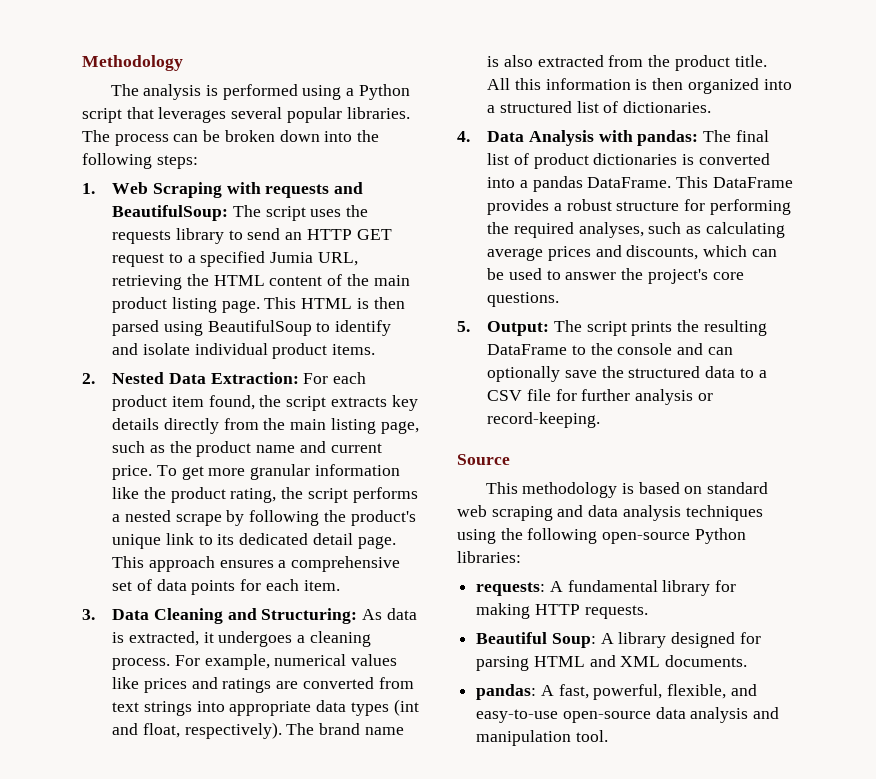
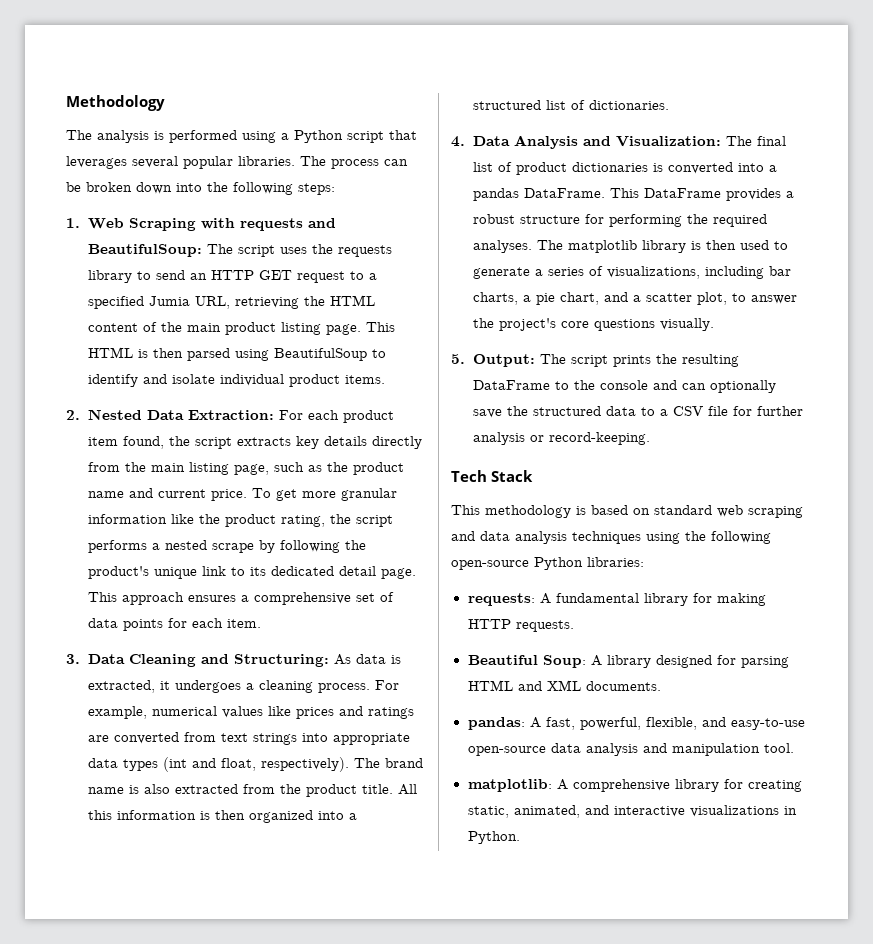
- 4. Data Analysis with pandas: The final list of product dictionaries is converted into a pandas DataFrame.
+ 4. Data Analysis and Visualization: The final list of product dictionaries is converted into a pandas DataFrame.
- This DataFrame provides a robust structure for performing the required analyses, such as calculating average prices and discounts, which can be used to answer the project's core questions.
+ This DataFrame provides a robust structure for performing the required analyses. The matplotlib library is then used to generate a series of visualizations, including bar charts, a pie chart, and a scatter plot, to answer the project's core questions visually.
- Source
+ Tech Stack
+ matplotlib: A comprehensive library for creating static, animated, and interactive visualizations in Python.

